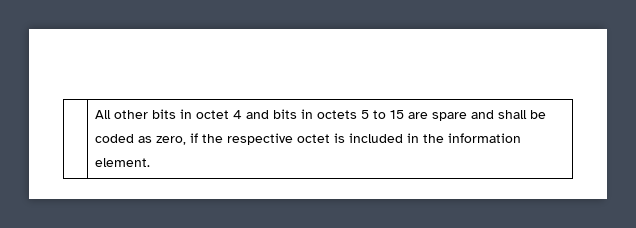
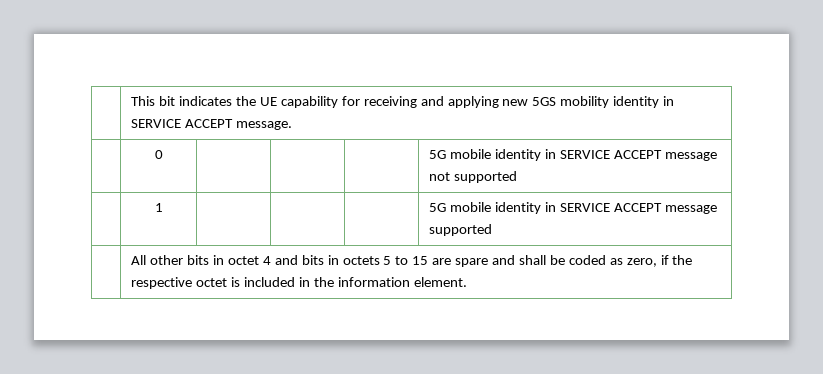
+ | This bit indicates the UE capability for receiving and applying new 5GS mobility identity in SERVICE ACCEPT message.
+ | 0 | | | | 5G mobile identity in SERVICE ACCEPT message not supported
+ | 1 | | | | 5G mobile identity in SERVICE ACCEPT message supported

